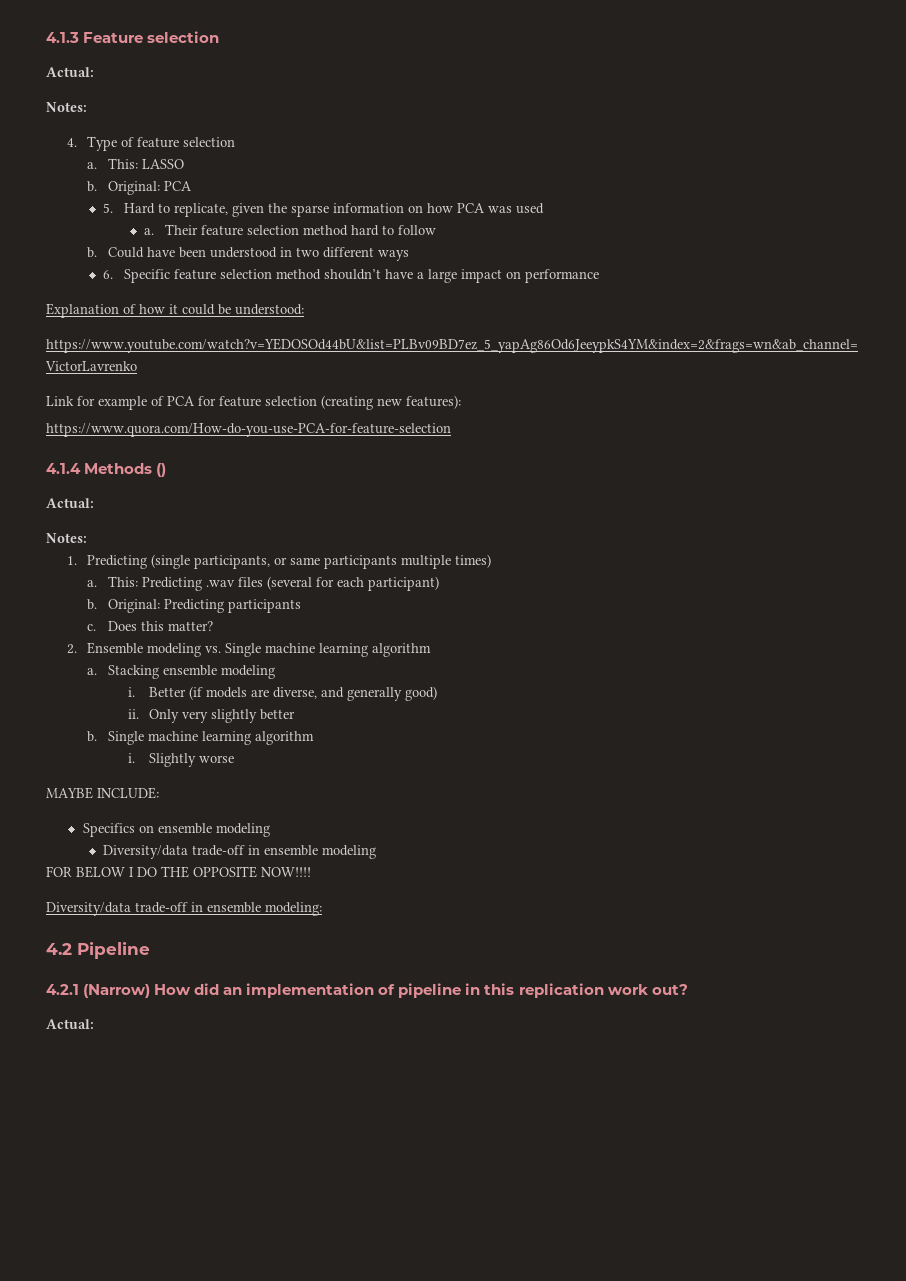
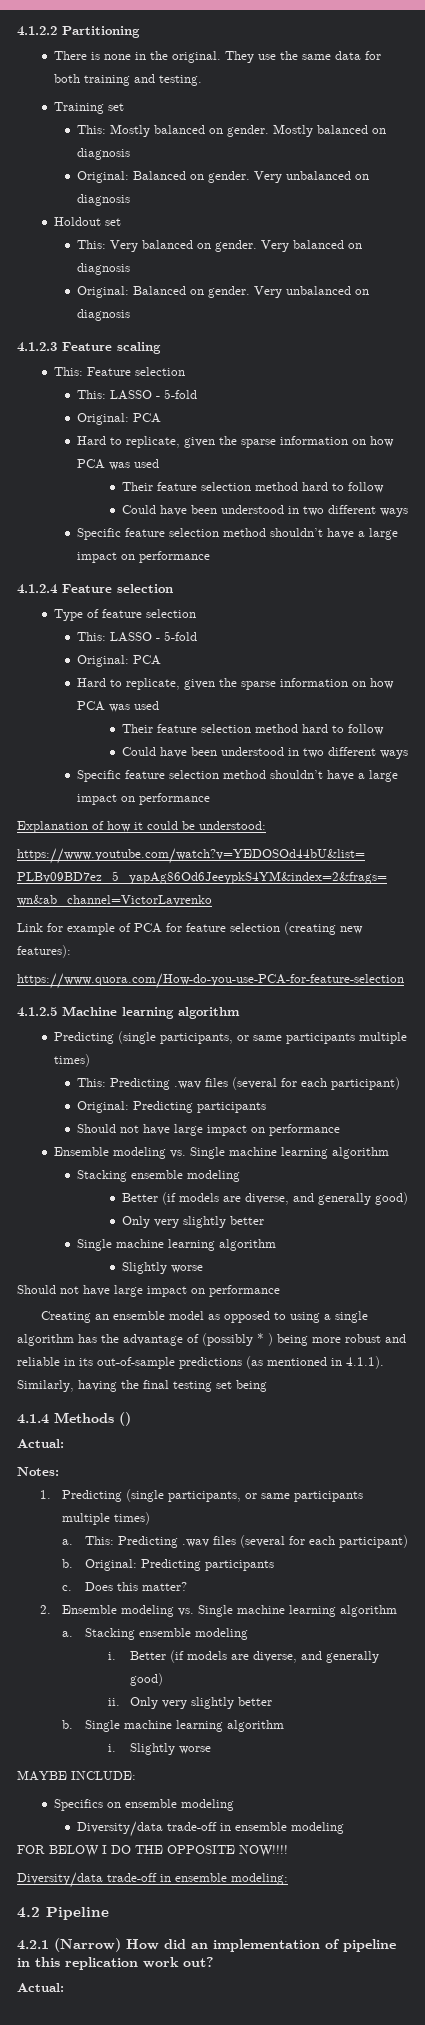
- 4.1.3 Feature selection
- Actual:
- Notes:
- 4. Type of feature selection
- a. This: LASSO
- b. Original: PCA
- 5. Hard to replicate, given the sparse information on how PCA was used
- a. Their feature selection method hard to follow
- b. Could have been understood in two different ways
- 6. Specific feature selection method shouldn’t have a large impact on performance
+ 4.1.2.2 Partitioning
+ There is none in the original. They use the same data for both training and testing.
+ Training set
+ This: Mostly balanced on gender. Mostly balanced on diagnosis
+ Original: Balanced on gender. Very unbalanced on diagnosis
+ Holdout set
+ This: Very balanced on gender. Very balanced on diagnosis
+ Original: Balanced on gender. Very unbalanced on diagnosis
+ 4.1.2.3 Feature scaling
+ This: Feature selection
+ This: LASSO - 5-fold
+ Original: PCA
+ Hard to replicate, given the sparse information on how PCA was used
+ Their feature selection method hard to follow
+ Could have been understood in two different ways
+ Specific feature selection method shouldn’t have a large impact on performance
+ 4.1.2.4 Feature selection
+ Type of feature selection
+ This: LASSO - 5-fold
+ Original: PCA
+ Hard to replicate, given the sparse information on how PCA was used
+ Their feature selection method hard to follow
+ Could have been understood in two different ways
+ Specific feature selection method shouldn’t have a large impact on performance
+ 4.1.2.5 Machine learning algorithm
+ Predicting (single participants, or same participants multiple times)
+ This: Predicting .wav files (several for each participant)
+ Original: Predicting participants
+ Should not have large impact on performance
+ Ensemble modeling vs. Single machine learning algorithm
+ Stacking ensemble modeling
+ Better (if models are diverse, and generally good)
+ Only very slightly better
+ Single machine learning algorithm
+ Slightly worse
+ Should not have large impact on performance
+ Creating an ensemble model as opposed to using a single algorithm has the advantage of (possibly * ) being more robust and reliable in its out-of-sample predictions (as mentioned in 4.1.1). Similarly, having the final testing set being

